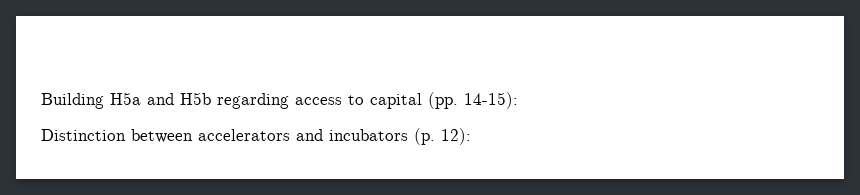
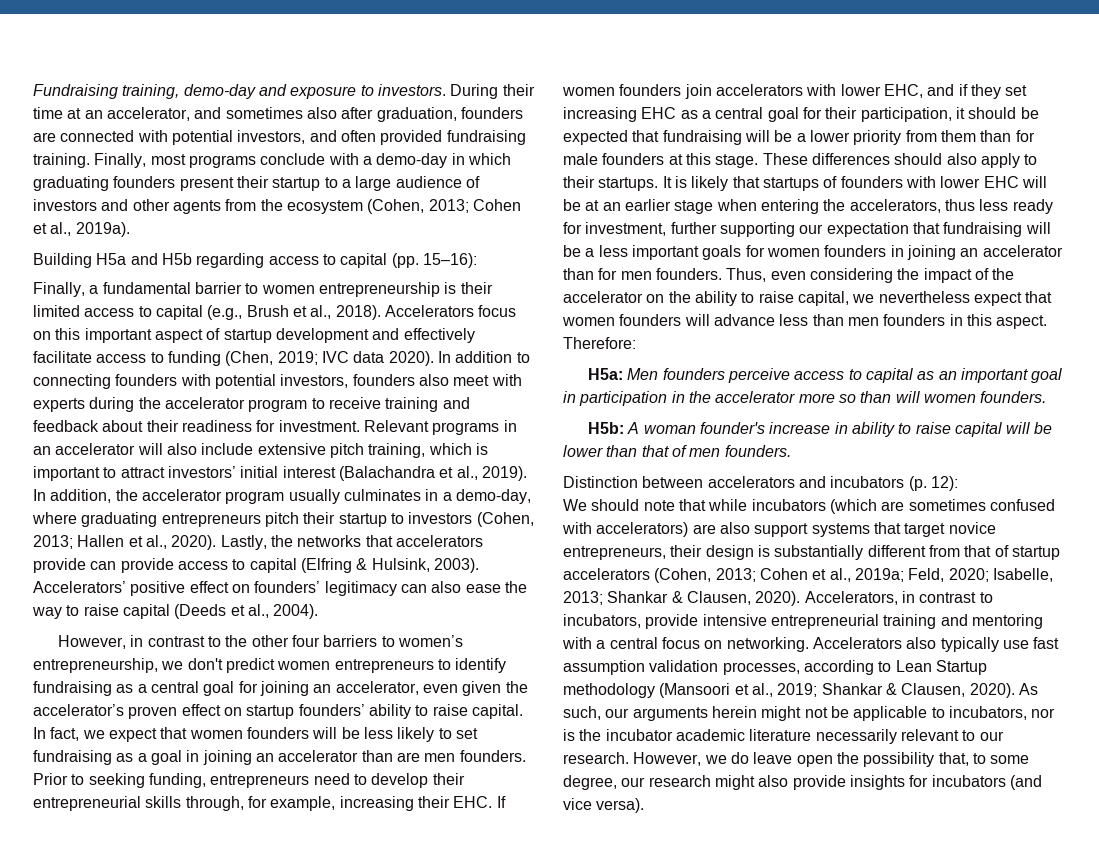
+ Fundraising training, demo-day and exposure to investors. During their time at an accelerator, and sometimes also after graduation, founders are connected with potential investors, and often provided fundraising training. Finally, most programs conclude with a demo-day in which graduating founders present their startup to a large audience of investors and other agents from the ecosystem (Cohen, 2013; Cohen et al., 2019a).
- Building H5a and H5b regarding access to capital (pp. 14-15):
+ Building H5a and H5b regarding access to capital (pp. 15–16):
+ Finally, a fundamental barrier to women entrepreneurship is their limited access to capital (e.g., Brush et al., 2018). Accelerators focus on this important aspect of startup development and effectively facilitate access to funding (Chen, 2019; IVC data 2020). In addition to connecting founders with potential investors, founders also meet with experts during the accelerator program to receive training and feedback about their readiness for investment. Relevant programs in an accelerator will also include extensive pitch training, which is important to attract investors’ initial interest (Balachandra et al., 2019). In addition, the accelerator program usually culminates in a demo-day, where graduating entrepreneurs pitch their startup to investors (Cohen, 2013; Hallen et al., 2020). Lastly, the networks that accelerators provide can provide access to capital (Elfring & Hulsink, 2003). Accelerators’ positive effect on founders’ legitimacy can also ease the way to raise capital (Deeds et al., 2004).
+ However, in contrast to the other four barriers to women’s entrepreneurship, we don't predict women entrepreneurs to identify fundraising as a central goal for joining an accelerator, even given the accelerator’s proven effect on startup founders’ ability to raise capital. In fact, we expect that women founders will be less likely to set fundraising as a goal in joining an accelerator than are men founders. Prior to seeking funding, entrepreneurs need to develop their entrepreneurial skills through, for example, increasing their EHC. If women founders join accelerators with lower EHC, and if they set increasing EHC as a central goal for their participation, it should be expected that fundraising will be a lower priority from them than for male founders at this stage. These differences should also apply to their startups. It is likely that startups of founders with lower EHC will be at an earlier stage when entering the accelerators, thus less ready for investment, further supporting our expectation that fundraising will be a less important goals for women founders in joining an accelerator than for men founders. Thus, even considering the impact of the accelerator on the ability to raise capital, we nevertheless expect that women founders will advance less than men founders in this aspect. Therefore:
+ H5a: Men founders perceive access to capital as an important goal in participation in the accelerator more so than will women founders.
+ H5b: A woman founder's increase in ability to raise capital will be lower than that of men founders.
+ We should note that while incubators (which are sometimes confused with accelerators) are also support systems that target novice entrepreneurs, their design is substantially different from that of startup accelerators (Cohen, 2013; Cohen et al., 2019a; Feld, 2020; Isabelle, 2013; Shankar & Clausen, 2020). Accelerators, in contrast to incubators, provide intensive entrepreneurial training and mentoring with a central focus on networking. Accelerators also typically use fast assumption validation processes, according to Lean Startup methodology (Mansoori et al., 2019; Shankar & Clausen, 2020). As such, our arguments herein might not be applicable to incubators, nor is the incubator academic literature necessarily relevant to our research. However, we do leave open the possibility that, to some degree, our research might also provide insights for incubators (and vice versa).

